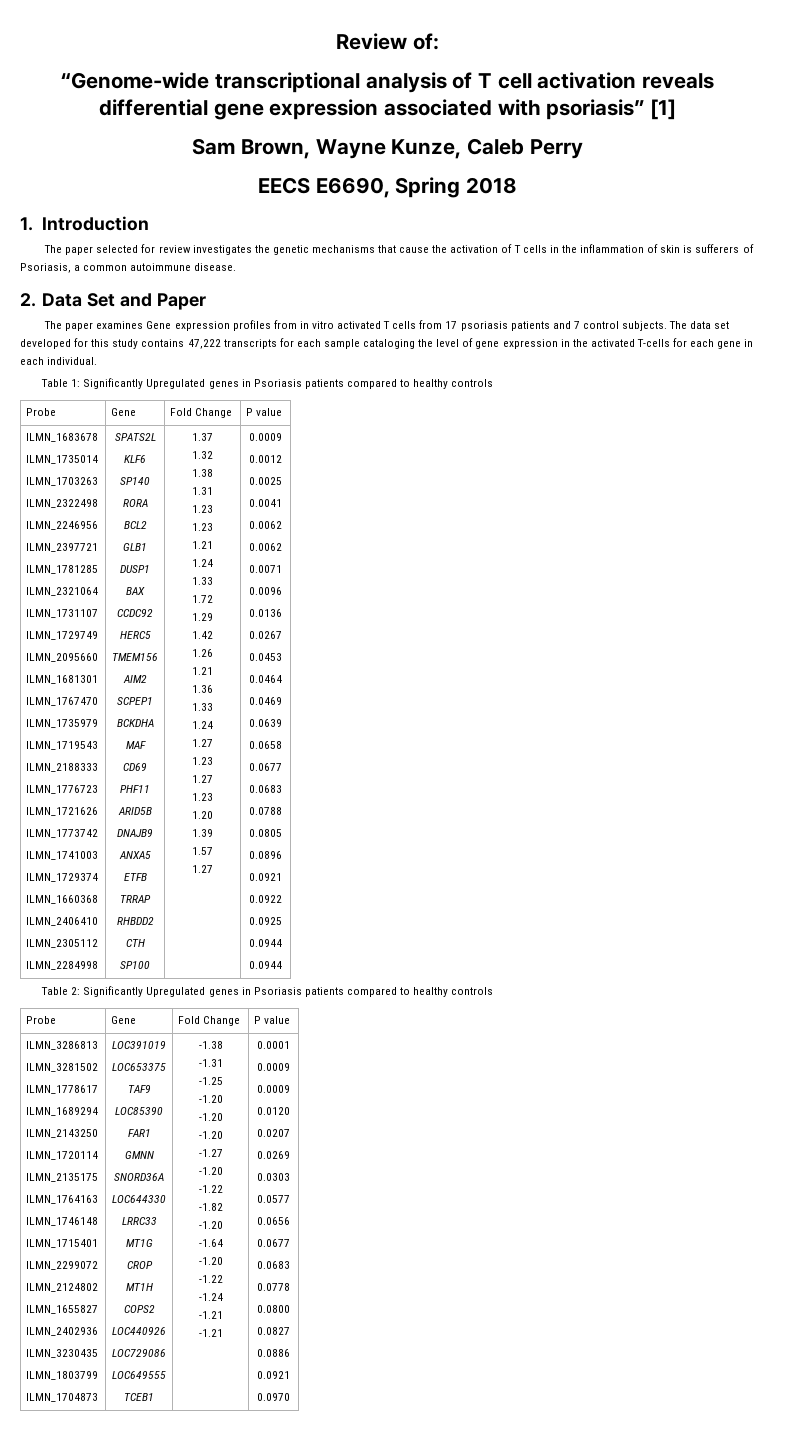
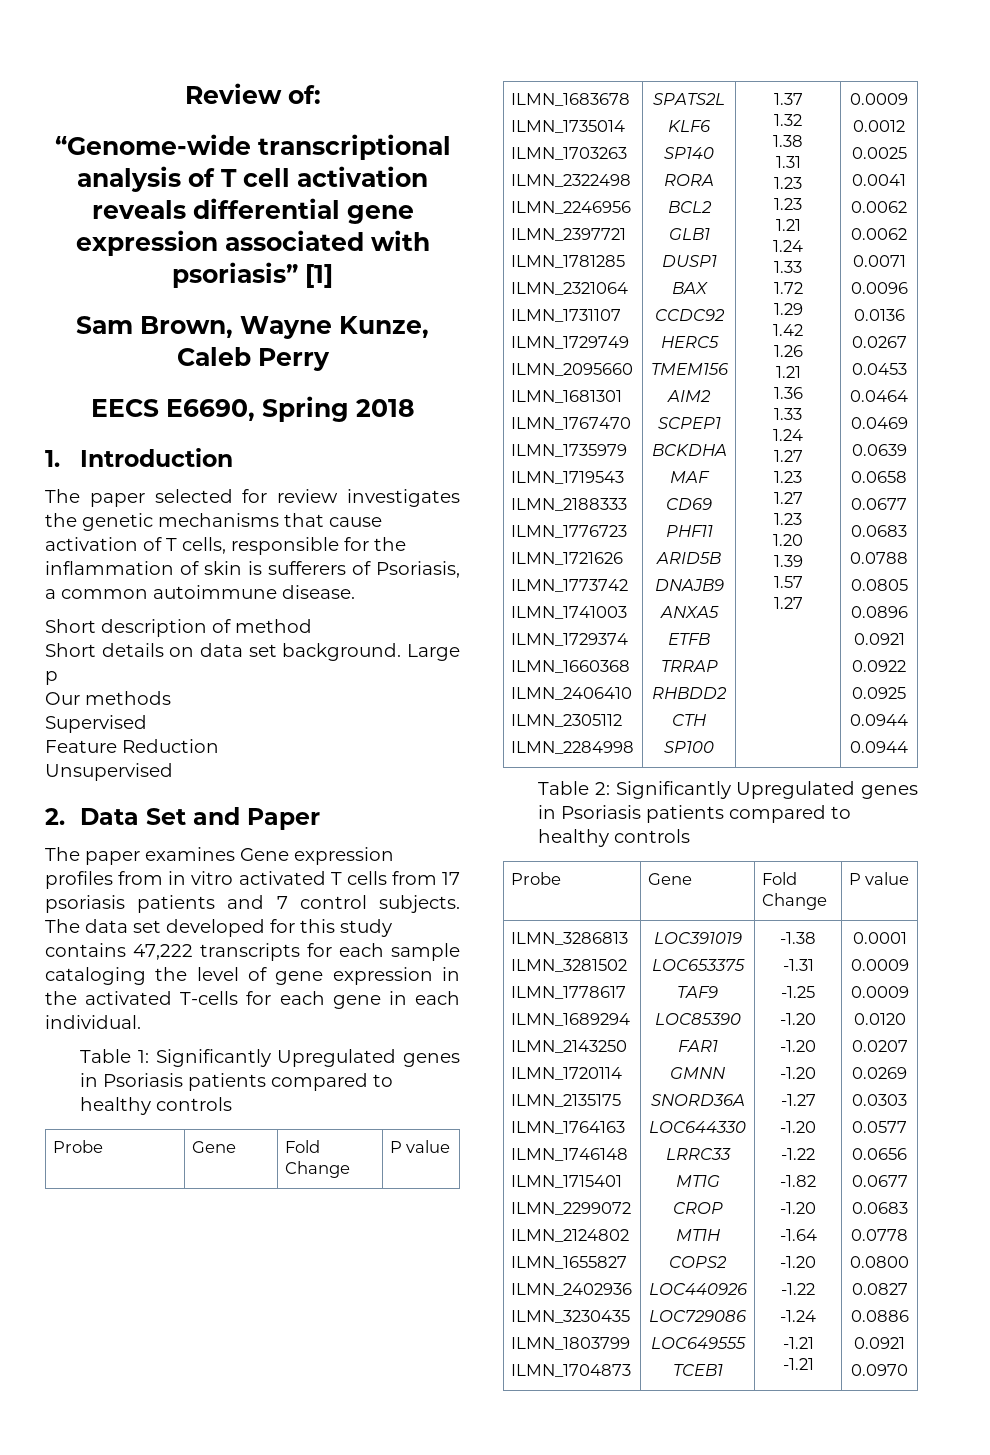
- The paper selected for review investigates the genetic mechanisms that cause the activation of T cells in the inflammation of skin is sufferers of Psoriasis, a common autoimmune disease.
+ The paper selected for review investigates the genetic mechanisms that cause activation of T cells, responsible for the inflammation of skin is sufferers of Psoriasis, a common autoimmune disease.
+ Short description of method
+ Short details on data set background. Large p
+ Our methods
+ Supervised
+ Feature Reduction
+ Unsupervised

